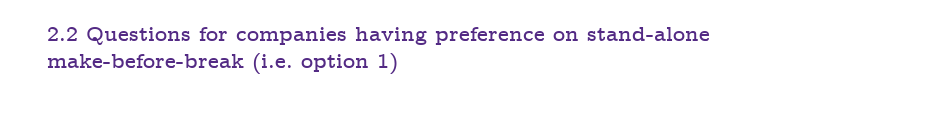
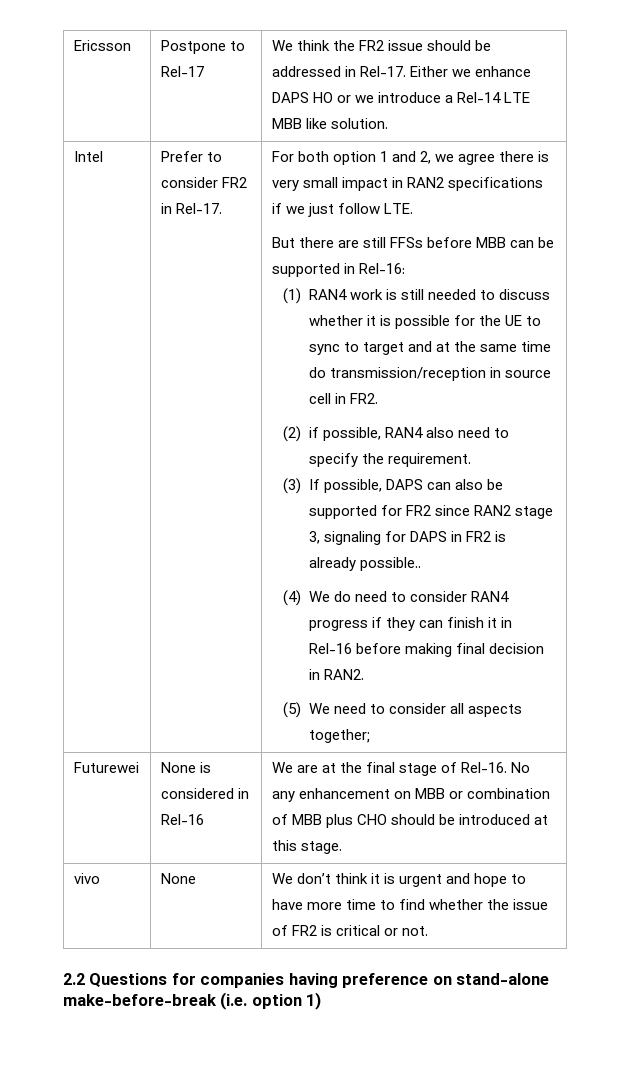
+ Ericsson | Postpone to Rel-17 | We think the FR2 issue should be addressed in Rel-17. Either we enhance DAPS HO or we introduce a Rel-14 LTE MBB like solution.
+ Intel | Prefer to consider FR2 in Rel-17. | For both option 1 and 2, we agree there is very small impact in RAN2 specifications if we just follow LTE.
+ But there are still FFSs before MBB can be supported in Rel-16:
+ (1) RAN4 work is still needed to discuss whether it is possible for the UE to sync to target and at the same time do transmission/reception in source cell in FR2.
+ (2) if possible, RAN4 also need to specify the requirement.
+ (3) If possible, DAPS can also be supported for FR2 since RAN2 stage 3, signaling for DAPS in FR2 is already possible..
+ (4) We do need to consider RAN4 progress if they can finish it in Rel-16 before making final decision in RAN2.
+ (5) We need to consider all aspects together;
+ Futurewei | None is considered in Rel-16 | We are at the final stage of Rel-16. No any enhancement on MBB or combination of MBB plus CHO should be introduced at this stage.
+ vivo | None | We don’t think it is urgent and hope to have more time to find whether the issue of FR2 is critical or not.

